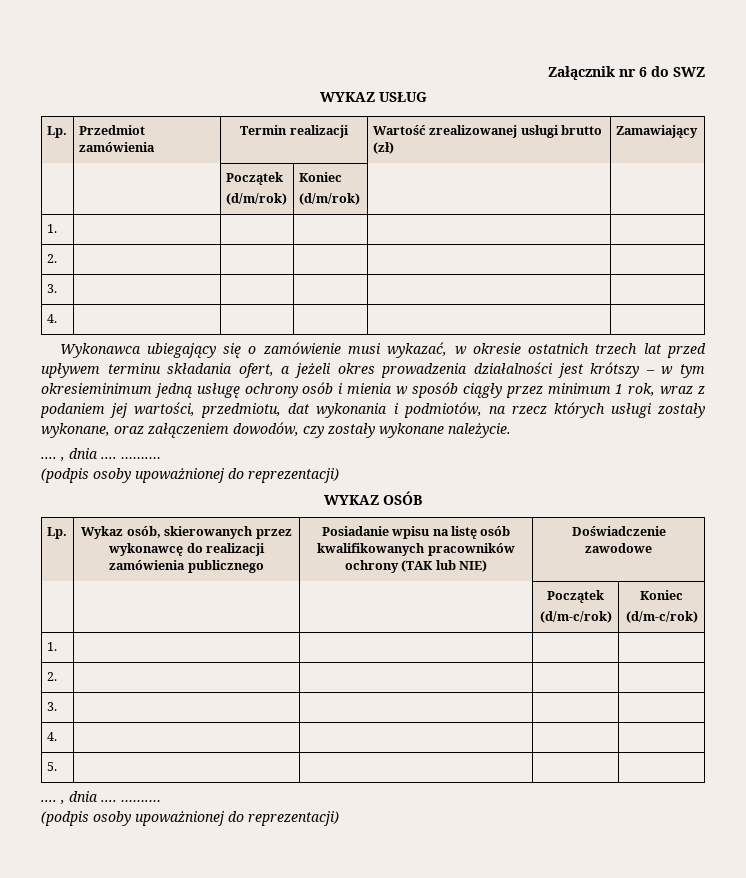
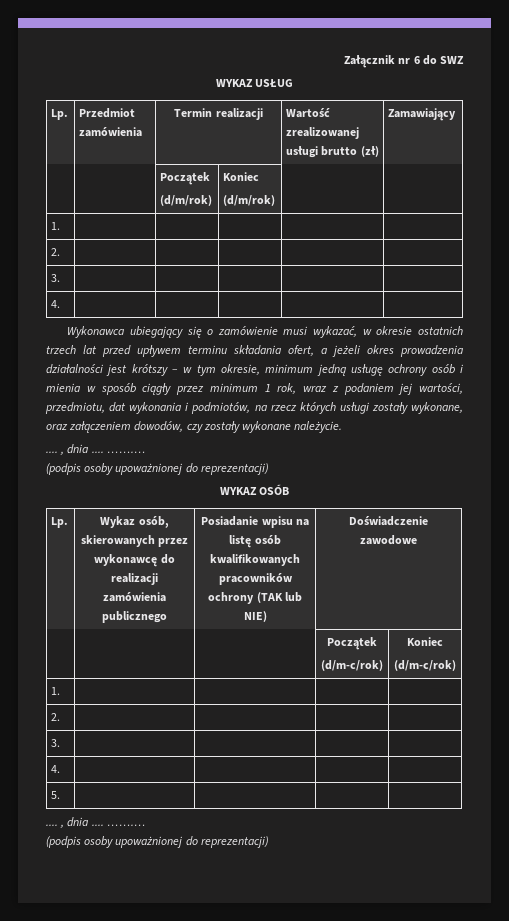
- Wykonawca ubiegający się o zamówienie musi wykazać, w okresie ostatnich trzech lat przed upływem terminu składania ofert, a jeżeli okres prowadzenia działalności jest krótszy – w tym okresieminimum jedną usługę ochrony osób i mienia w sposób ciągły przez minimum 1 rok, wraz z podaniem jej wartości, przedmiotu, dat wykonania i podmiotów, na rzecz których usługi zostały wykonane, oraz załączeniem dowodów, czy zostały wykonane należycie.
+ Wykonawca ubiegający się o zamówienie musi wykazać, w okresie ostatnich trzech lat przed upływem terminu składania ofert, a jeżeli okres prowadzenia działalności jest krótszy – w tym okresie, minimum jedną usługę ochrony osób i mienia w sposób ciągły przez minimum 1 rok, wraz z podaniem jej wartości, przedmiotu, dat wykonania i podmiotów, na rzecz których usługi zostały wykonane, oraz załączeniem dowodów, czy zostały wykonane należycie.

